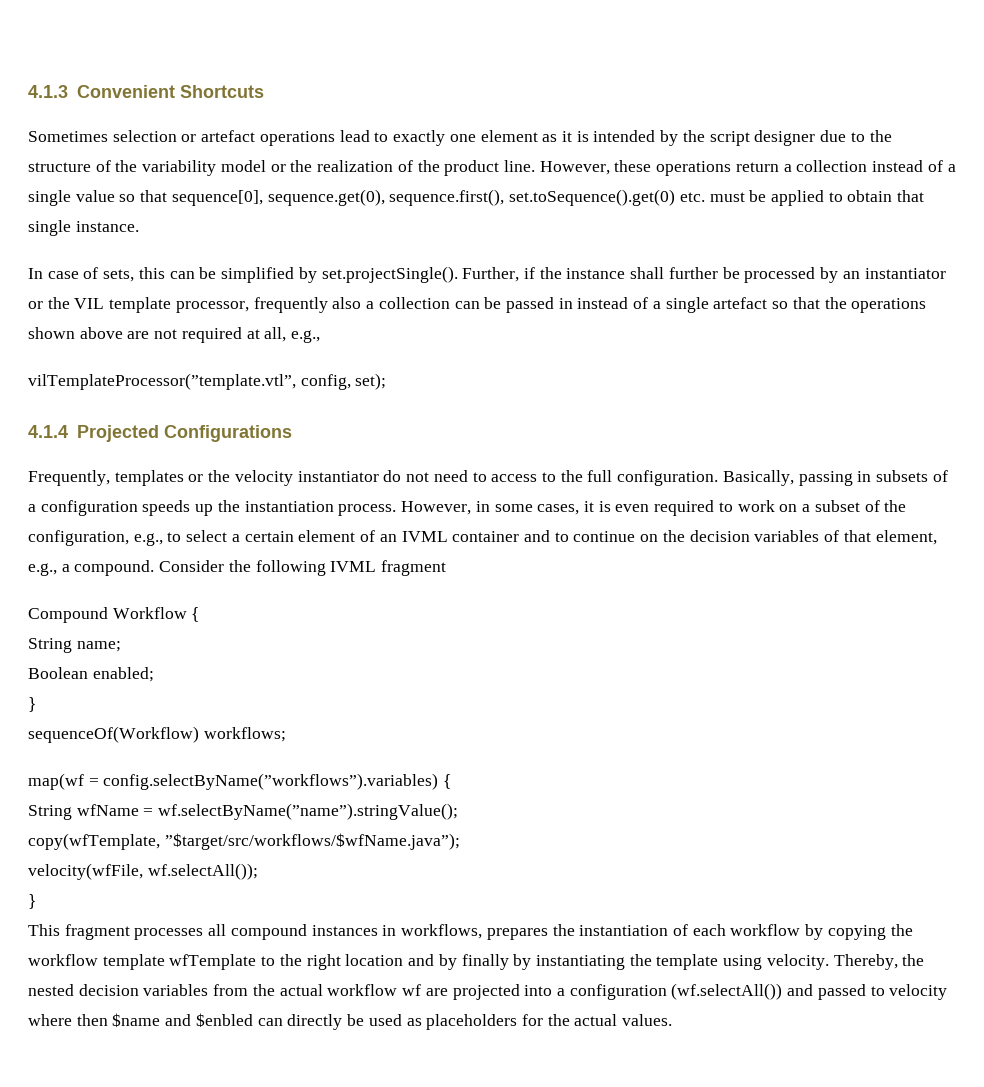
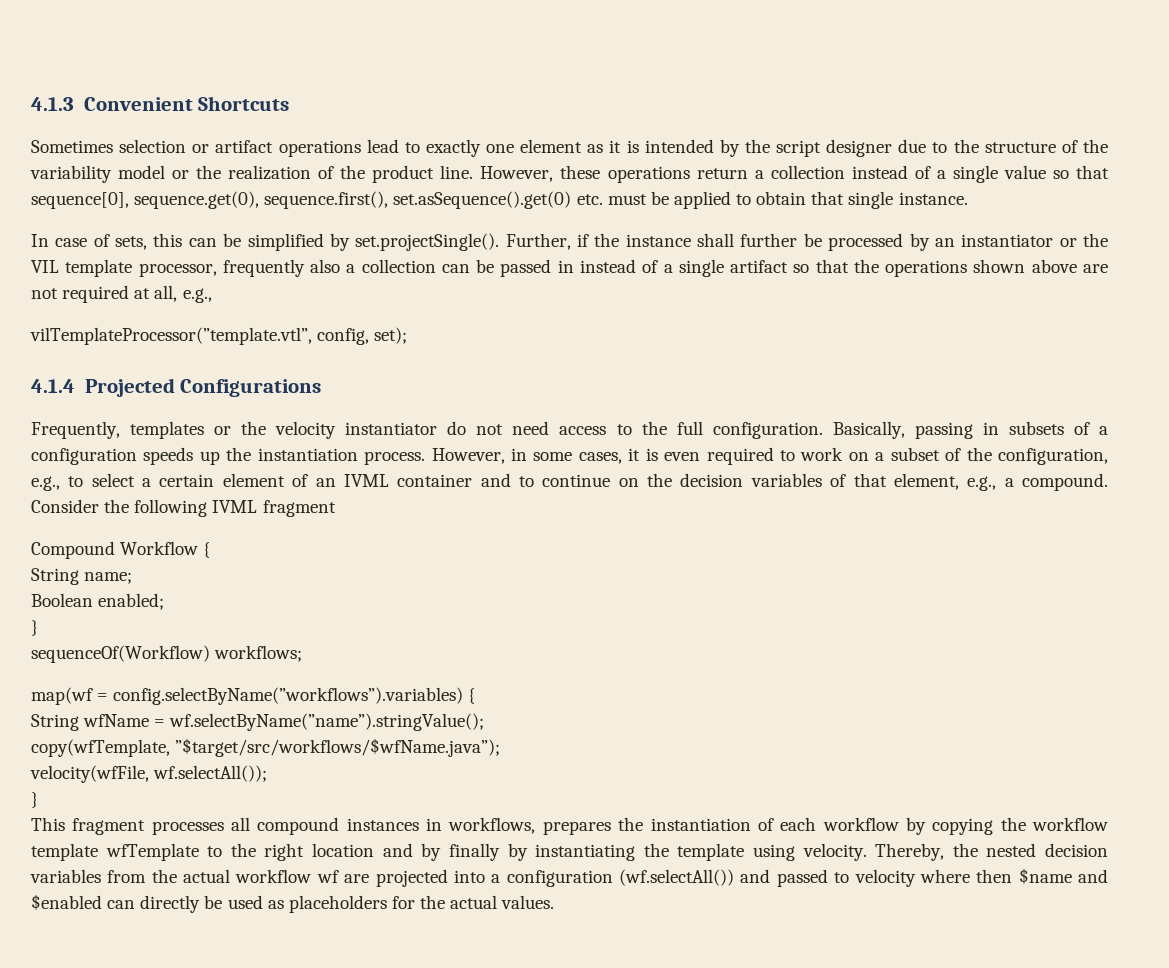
- Sometimes selection or artefact operations lead to exactly one element as it is intended by the script designer due to the structure of the variability model or the realization of the product line.
+ Sometimes selection or artifact operations lead to exactly one element as it is intended by the script designer due to the structure of the variability model or the realization of the product line.
- However, these operations return a collection instead of a single value so that sequence[0], sequence.get(0), sequence.first(), set.toSequence().get(0) etc. must be applied to obtain that single instance.
+ However, these operations return a collection instead of a single value so that sequence[0], sequence.get(0), sequence.first(), set.asSequence().get(0) etc. must be applied to obtain that single instance.
- In case of sets, this can be simplified by set.projectSingle(). Further, if the instance shall further be processed by an instantiator or the VIL template processor, frequently also a collection can be passed in instead of a single artefact so that the operations shown above are not required at all, e.g.,
+ In case of sets, this can be simplified by set.projectSingle(). Further, if the instance shall further be processed by an instantiator or the VIL template processor, frequently also a collection can be passed in instead of a single artifact so that the operations shown above are not required at all, e.g.,
- Frequently, templates or the velocity instantiator do not need to access to the full configuration.
+ Frequently, templates or the velocity instantiator do not need access to the full configuration.
- Thereby, the nested decision variables from the actual workflow wf are projected into a configuration (wf.selectAll()) and passed to velocity where then $name and $enbled can directly be used as placeholders for the actual values.
+ Thereby, the nested decision variables from the actual workflow wf are projected into a configuration (wf.selectAll()) and passed to velocity where then $name and $enabled can directly be used as placeholders for the actual values.

